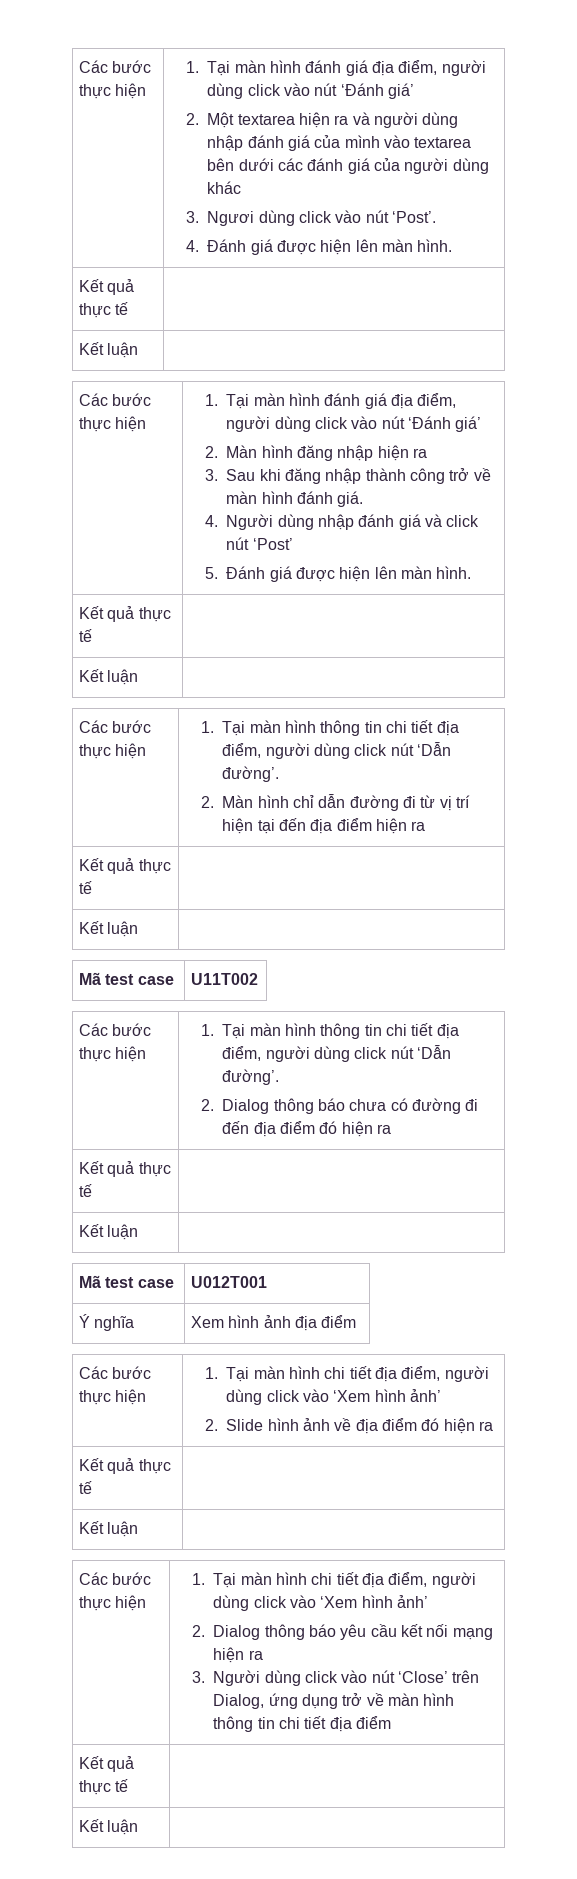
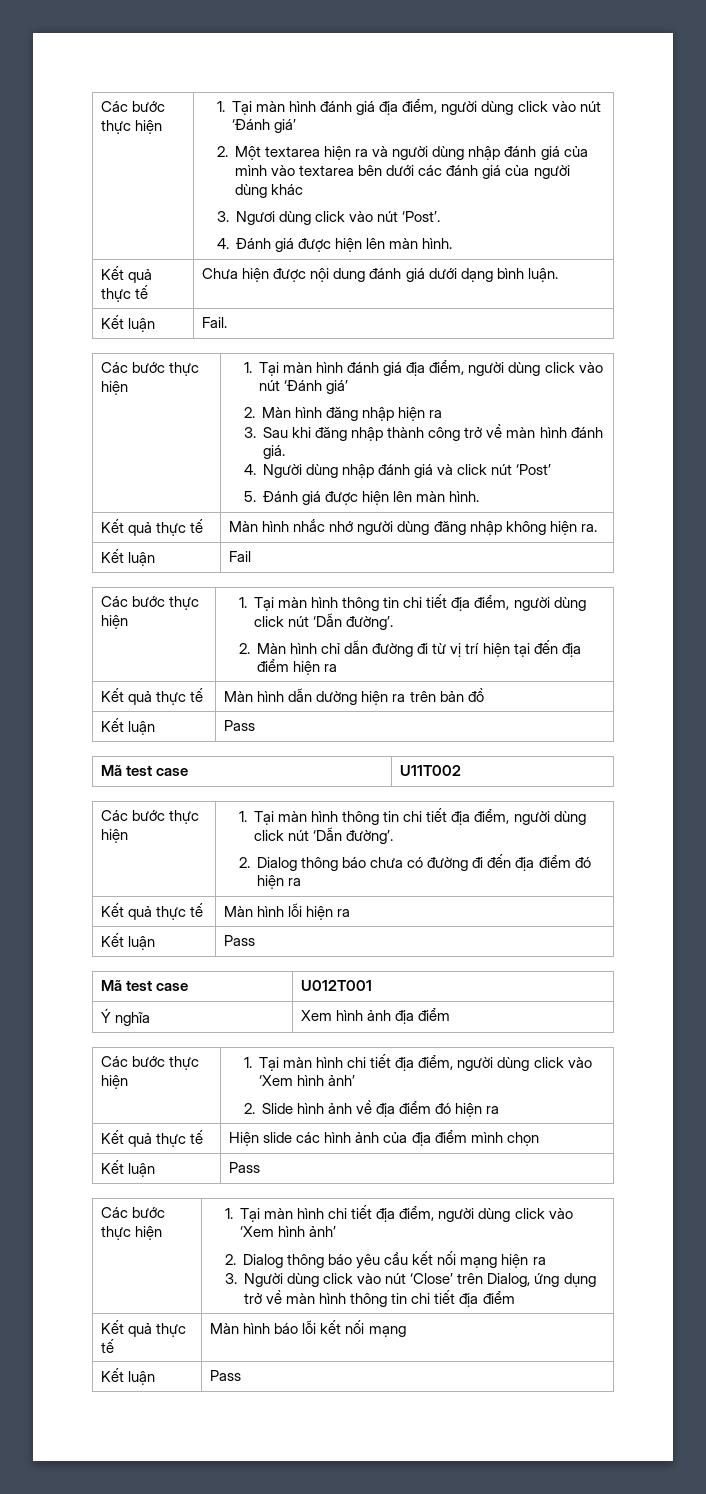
  4. Đánh giá được hiện lên màn hình.
- Kết quả thực tế |
- Kết luận |
+ Kết quả thực tế | Chưa hiện được nội dung đánh giá dưới dạng bình luận.
+ Kết luận | Fail.
  5. Đánh giá được hiện lên màn hình.
- Kết quả thực tế |
- Kết luận |
+ Kết quả thực tế | Màn hình nhắc nhớ người dùng đăng nhập không hiện ra.
+ Kết luận | Fail
  Các bước thực hiện | 1. Tại màn hình thông tin chi tiết địa điểm, người dùng click nút ‘Dẫn đường’.
  2. Màn hình chỉ dẫn đường đi từ vị trí hiện tại đến địa điểm hiện ra
- Kết quả thực tế |
- Kết luận |
+ Kết quả thực tế | Màn hình dẫn dường hiện ra trên bản đồ
+ Kết luận | Pass
  Mã test case | U11T002
  Các bước thực hiện | 1. Tại màn hình thông tin chi tiết địa điểm, người dùng click nút ‘Dẫn đường’.
  2. Dialog thông báo chưa có đường đi đến địa điểm đó hiện ra
- Kết quả thực tế |
- Kết luận |
+ Kết quả thực tế | Màn hình lỗi hiện ra
+ Kết luận | Pass
  Ý nghĩa | Xem hình ảnh địa điểm
  Các bước thực hiện | 1. Tại màn hình chi tiết địa điểm, người dùng click vào ‘Xem hình ảnh’
  2. Slide hình ảnh về địa điểm đó hiện ra
- Kết quả thực tế |
- Kết luận |
+ Kết quả thực tế | Hiện slide các hình ảnh của địa điểm mình chọn
+ Kết luận | Pass
  3. Người dùng click vào nút ‘Close’ trên Dialog, ứng dụng trở về màn hình thông tin chi tiết địa điểm
- Kết quả thực tế |
- Kết luận |
+ Kết quả thực tế | Màn hình báo lỗi kết nối mạng
+ Kết luận | Pass

